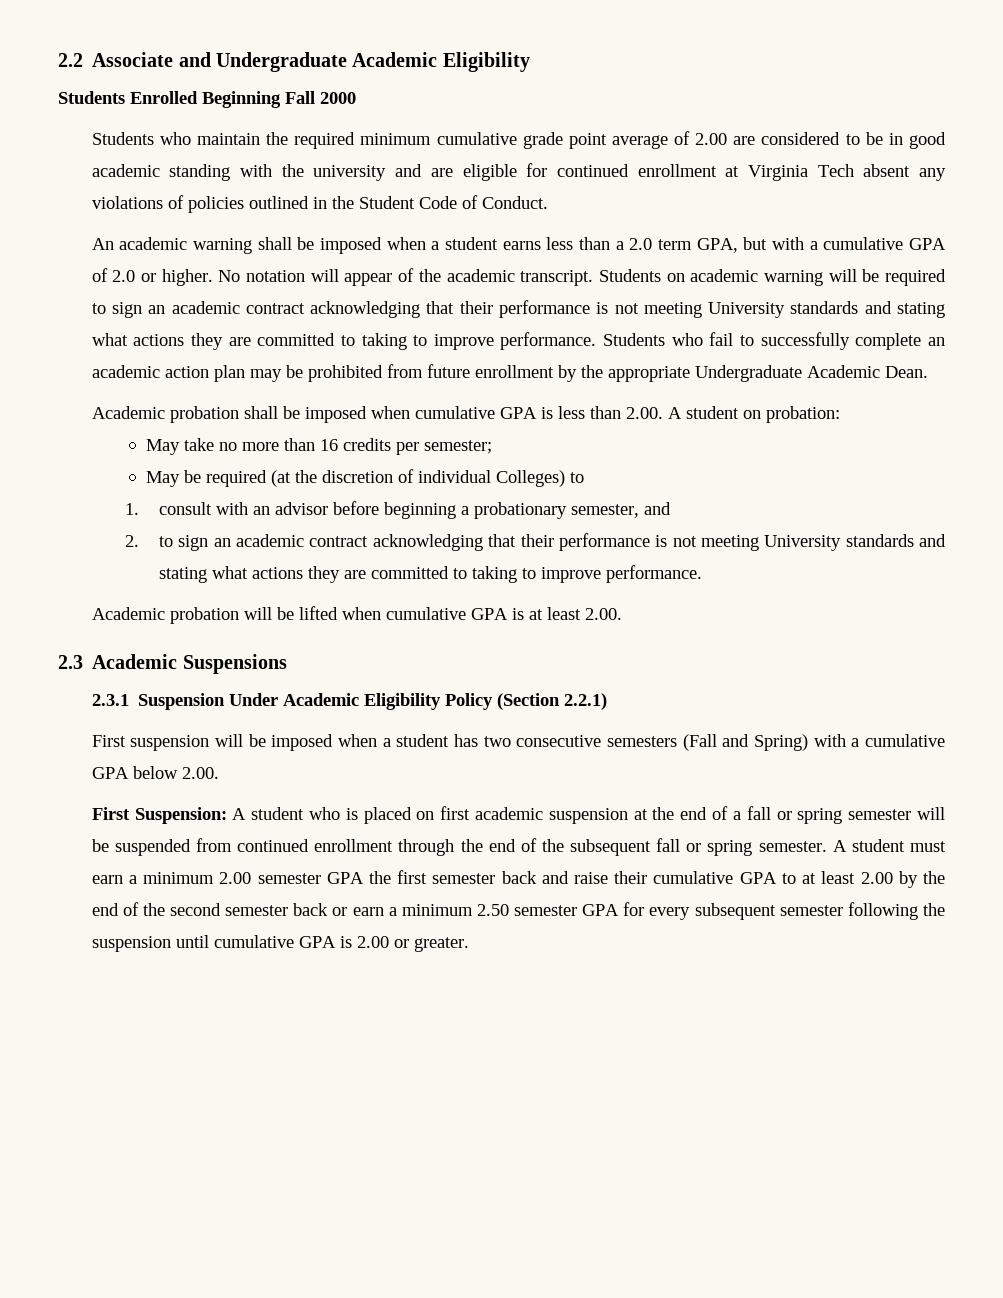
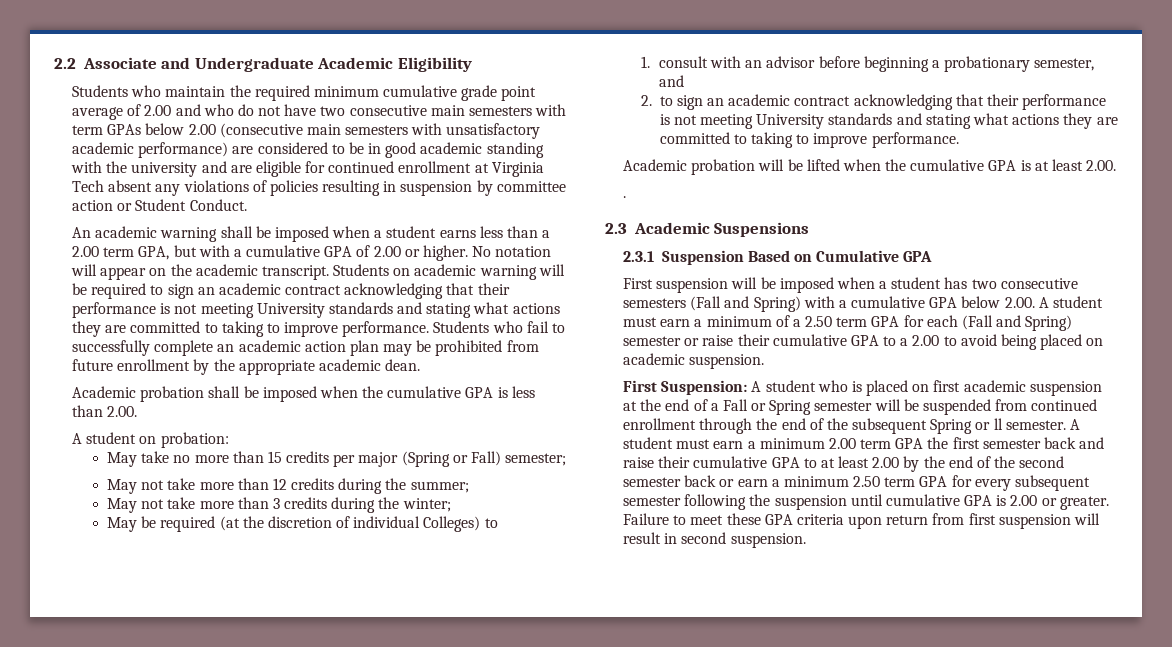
- Students Enrolled Beginning Fall 2000
- Students who maintain the required minimum cumulative grade point average of 2.00 are considered to be in good academic standing with the university and are eligible for continued enrollment at Virginia Tech absent any violations of policies outlined in the Student Code of Conduct.
+ Students who maintain the required minimum cumulative grade point average of 2.00 and who do not have two consecutive main semesters with term GPAs below 2.00 (consecutive main semesters with unsatisfactory academic performance) are considered to be in good academic standing with the university and are eligible for continued enrollment at Virginia Tech absent any violations of policies resulting in suspension by committee action or Student Conduct.
- An academic warning shall be imposed when a student earns less than a 2.0 term GPA, but with a cumulative GPA of 2.0 or higher.
+ An academic warning shall be imposed when a student earns less than a 2.00 term GPA, but with a cumulative GPA of 2.00 or higher.
- No notation will appear of the academic transcript.
+ No notation will appear on the academic transcript.
- Students who fail to successfully complete an academic action plan may be prohibited from future enrollment by the appropriate Undergraduate Academic Dean.
+ Students who fail to successfully complete an academic action plan may be prohibited from future enrollment by the appropriate academic dean.
- Academic probation shall be imposed when cumulative GPA is less than 2.00. A student on probation:
+ Academic probation shall be imposed when the cumulative GPA is less than 2.00.
+ A student on probation:
- May take no more than 16 credits per semester;
+ May take no more than 15 credits per major (Spring or Fall) semester;
+ May not take more than 12 credits during the summer;
+ May not take more than 3 credits during the winter;
- Academic probation will be lifted when cumulative GPA is at least 2.00.
+ Academic probation will be lifted when the cumulative GPA is at least 2.00.
+ .
- 2.3.1 Suspension Under Academic Eligibility Policy (Section 2.2.1)
+ 2.3.1 Suspension Based on Cumulative GPA
- First suspension will be imposed when a student has two consecutive semesters (Fall and Spring) with a cumulative GPA below 2.00.
+ First suspension will be imposed when a student has two consecutive semesters (Fall and Spring) with a cumulative GPA below 2.00. A student must earn a minimum of a 2.50 term GPA for each (Fall and Spring) semester or raise their cumulative GPA to a 2.00 to avoid being placed on academic suspension.
- First Suspension: A student who is placed on first academic suspension at the end of a fall or spring semester will be suspended from continued enrollment through the end of the subsequent fall or spring semester.
+ First Suspension: A student who is placed on first academic suspension at the end of a Fall or Spring semester will be suspended from continued enrollment through the end of the subsequent Spring or ll semester.
- A student must earn a minimum 2.00 semester GPA the first semester back and raise their cumulative GPA to at least 2.00 by the end of the second semester back or earn a minimum 2.50 semester GPA for every subsequent semester following the suspension until cumulative GPA is 2.00 or greater.
+ A student must earn a minimum 2.00 term GPA the first semester back and raise their cumulative GPA to at least 2.00 by the end of the second semester back or earn a minimum 2.50 term GPA for every subsequent semester following the suspension until cumulative GPA is 2.00 or greater.
+ Failure to meet these GPA criteria upon return from first suspension will result in second suspension.

